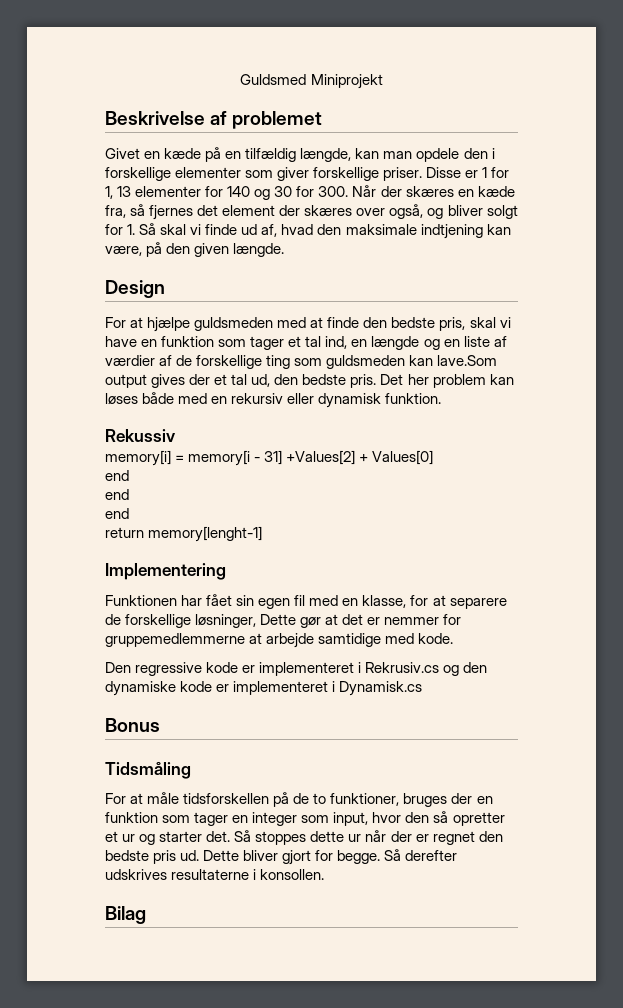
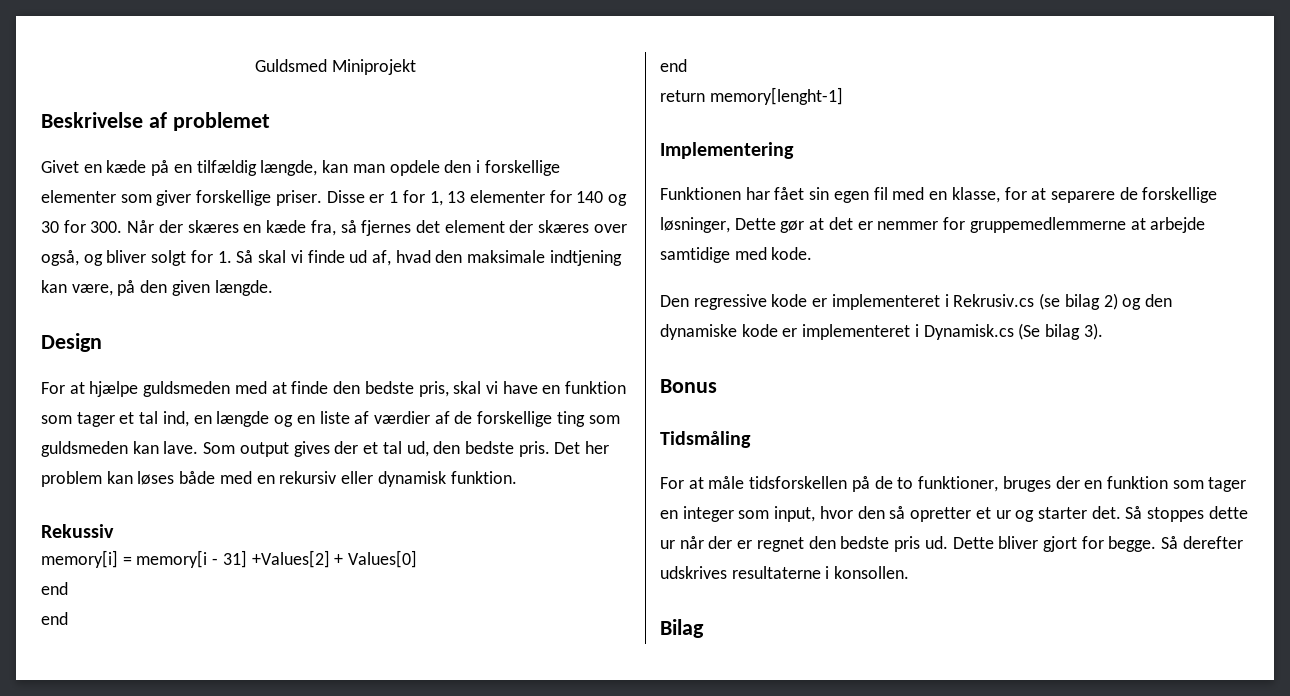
- For at hjælpe guldsmeden med at finde den bedste pris, skal vi have en funktion som tager et tal ind, en længde og en liste af værdier af de forskellige ting som guldsmeden kan lave.Som output gives der et tal ud, den bedste pris.
+ For at hjælpe guldsmeden med at finde den bedste pris, skal vi have en funktion som tager et tal ind, en længde og en liste af værdier af de forskellige ting som guldsmeden kan lave. Som output gives der et tal ud, den bedste pris.
- Den regressive kode er implementeret i Rekrusiv.cs og den dynamiske kode er implementeret i Dynamisk.cs
+ Den regressive kode er implementeret i Rekrusiv.cs (se bilag 2) og den dynamiske kode er implementeret i Dynamisk.cs (Se bilag 3).

